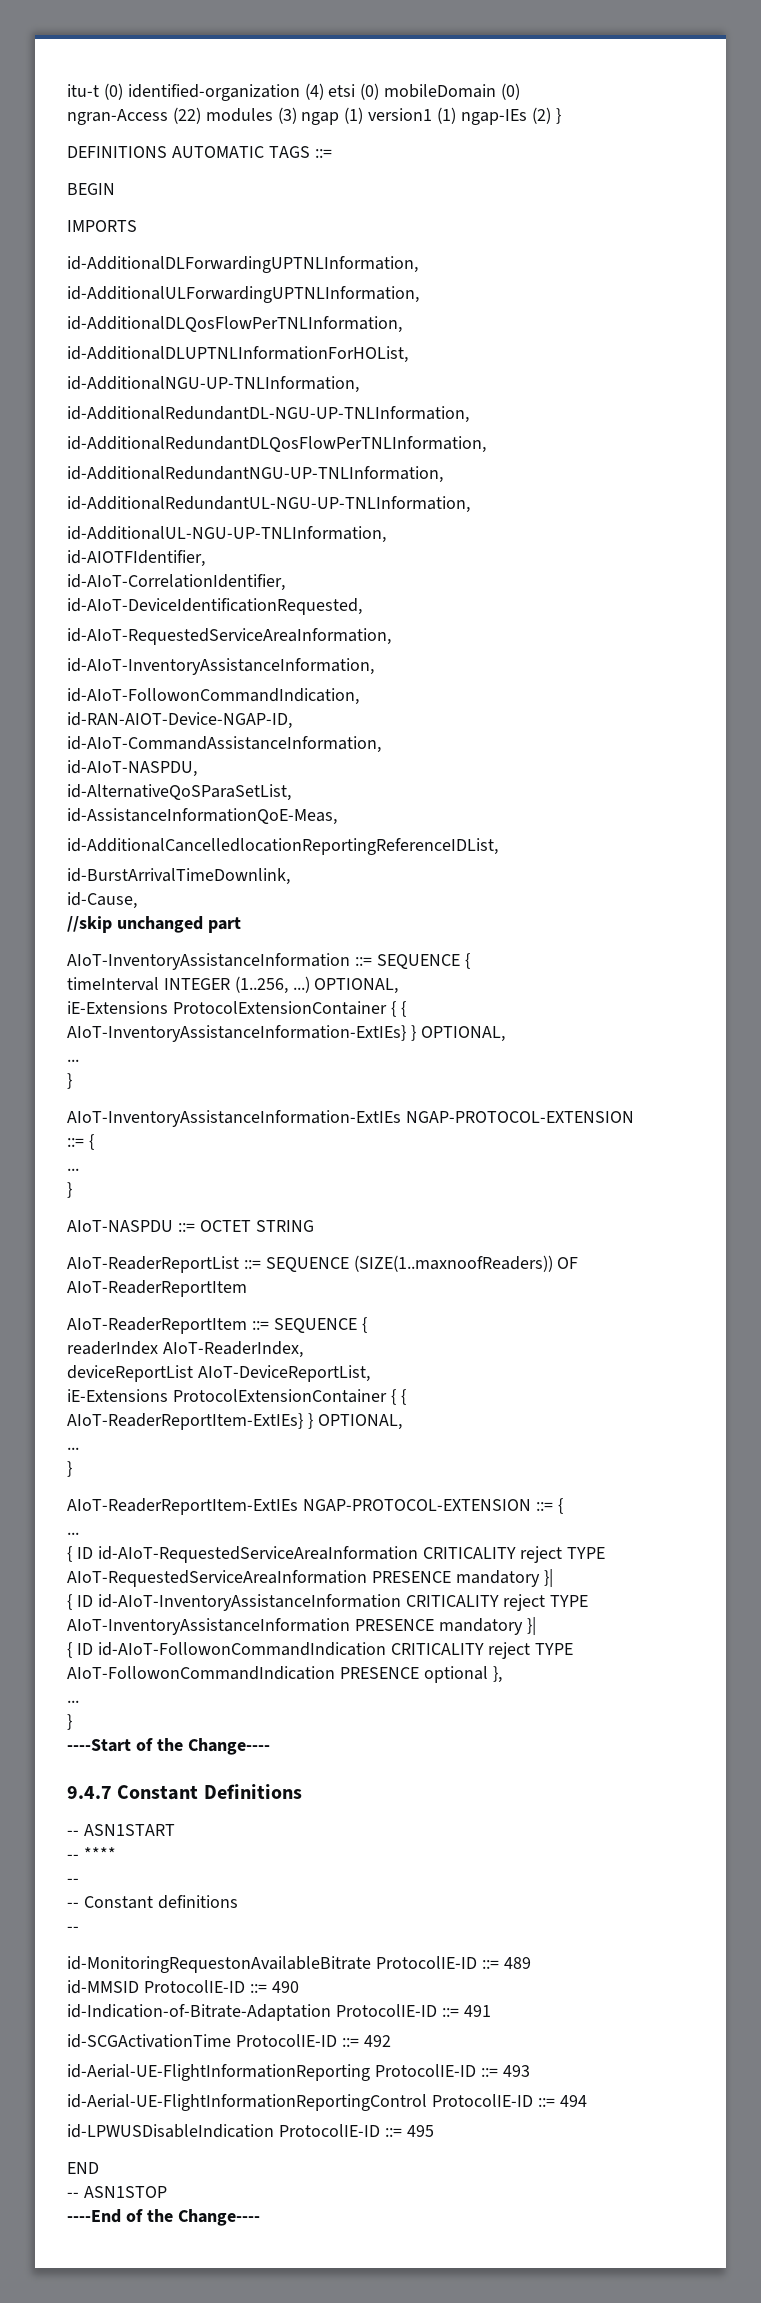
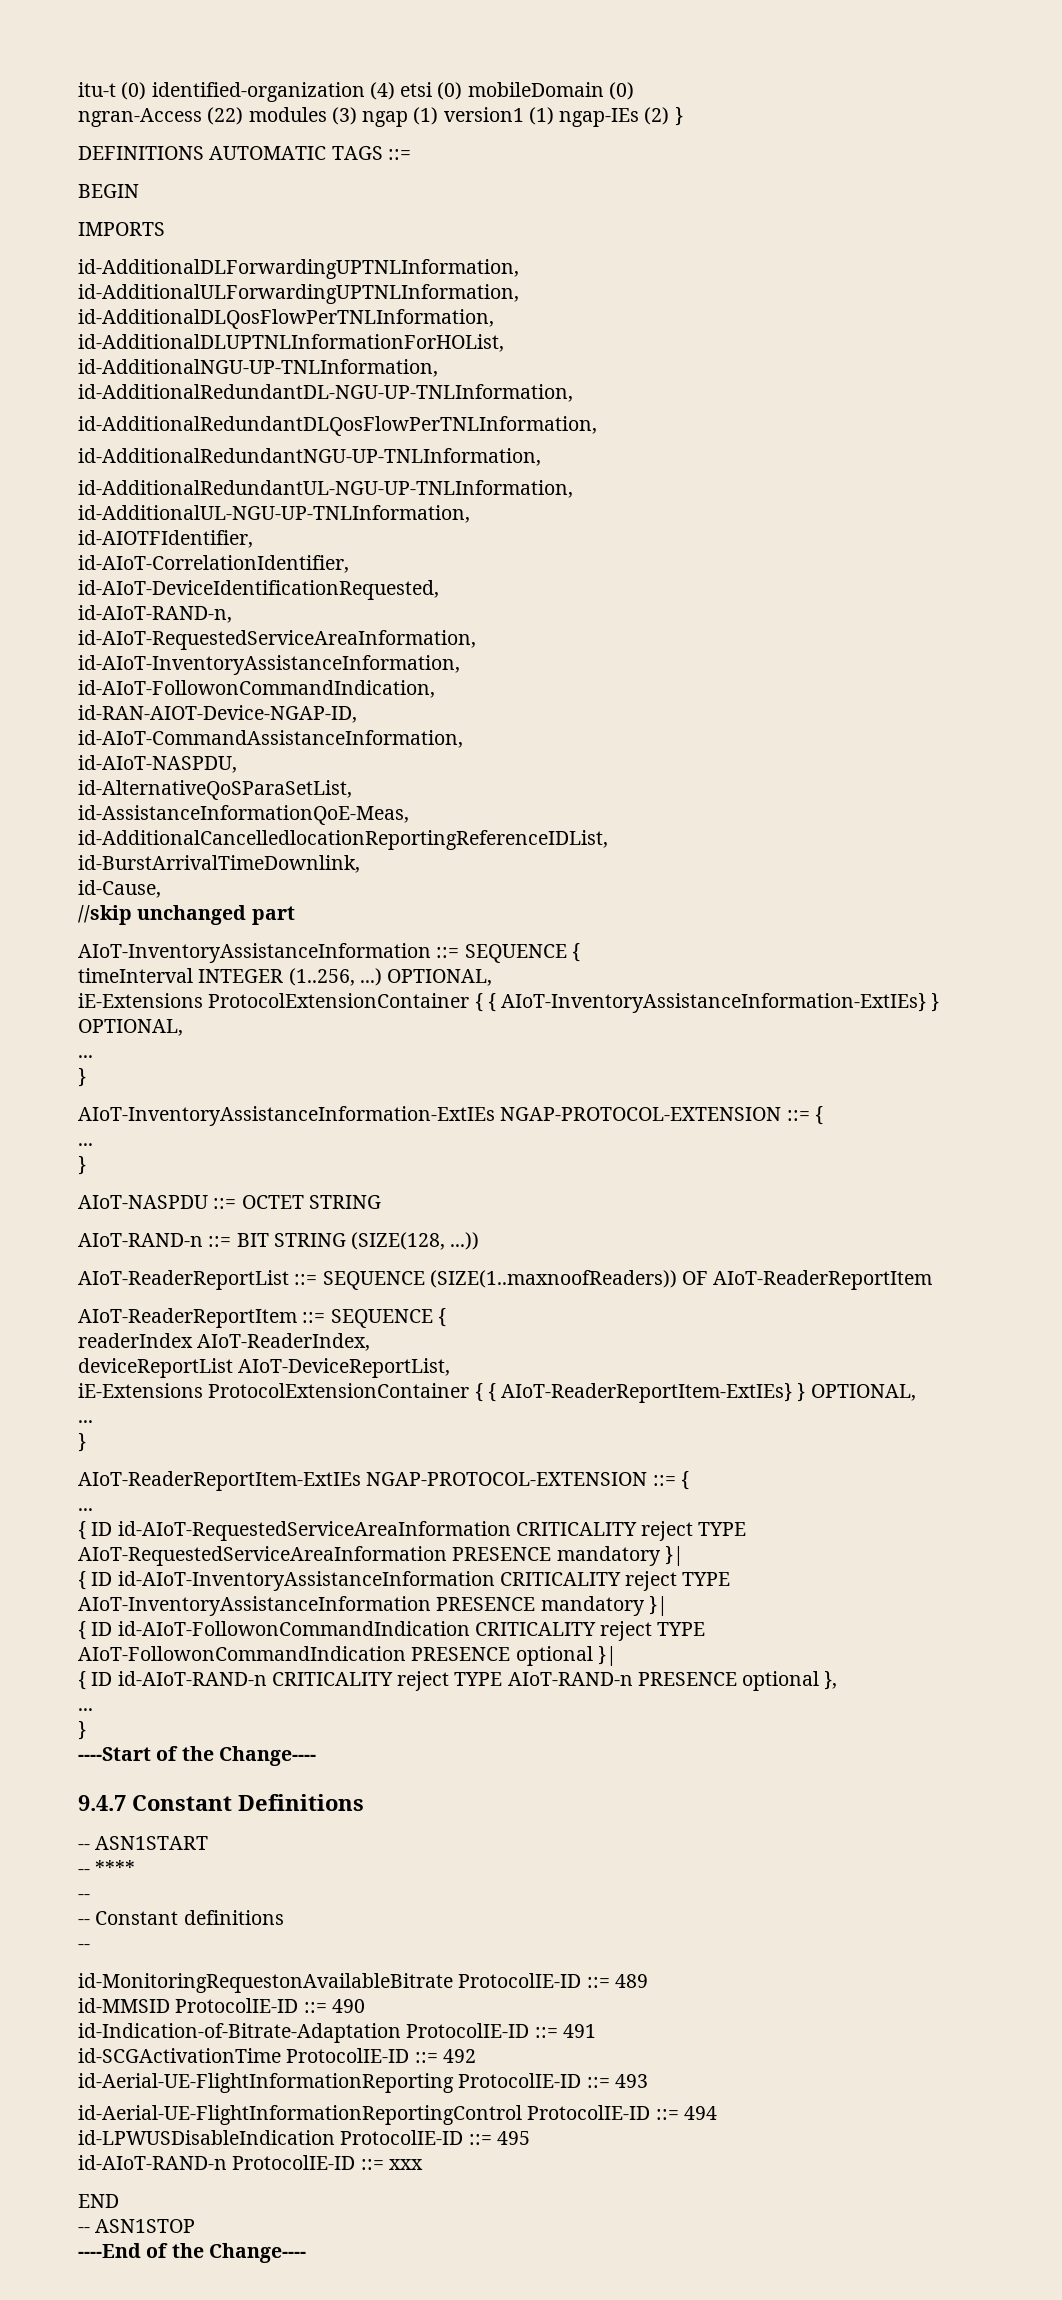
+ id-AIoT-RAND-n,
+ AIoT-RAND-n ::= BIT STRING (SIZE(128, ...))
- { ID id-AIoT-FollowonCommandIndication CRITICALITY reject TYPE AIoT-FollowonCommandIndication PRESENCE optional },
+ { ID id-AIoT-FollowonCommandIndication CRITICALITY reject TYPE AIoT-FollowonCommandIndication PRESENCE optional }|
+ { ID id-AIoT-RAND-n CRITICALITY reject TYPE AIoT-RAND-n PRESENCE optional },
+ id-AIoT-RAND-n ProtocolIE-ID ::= xxx

